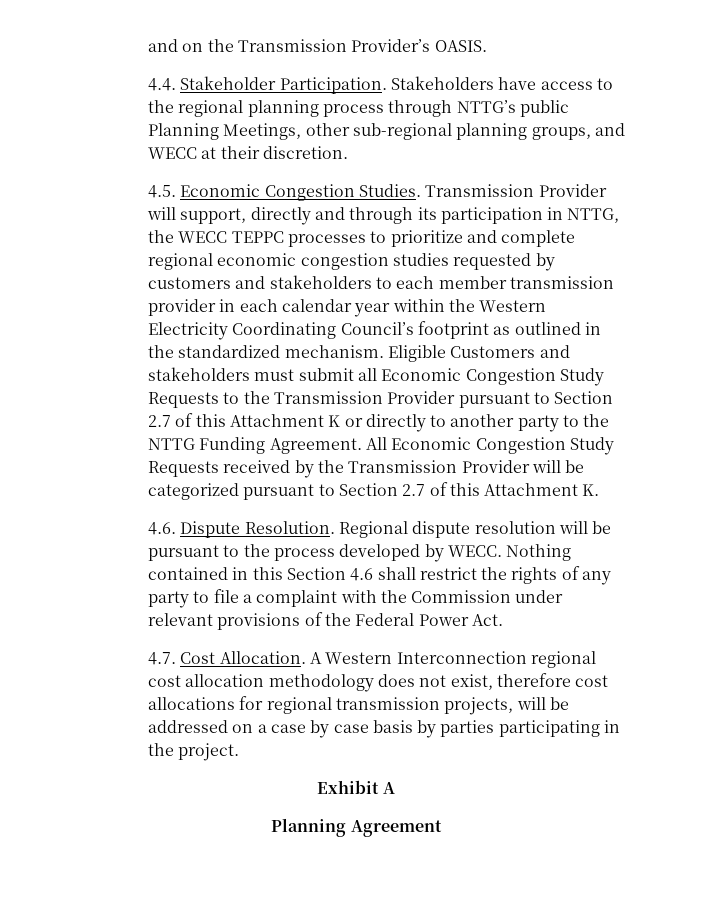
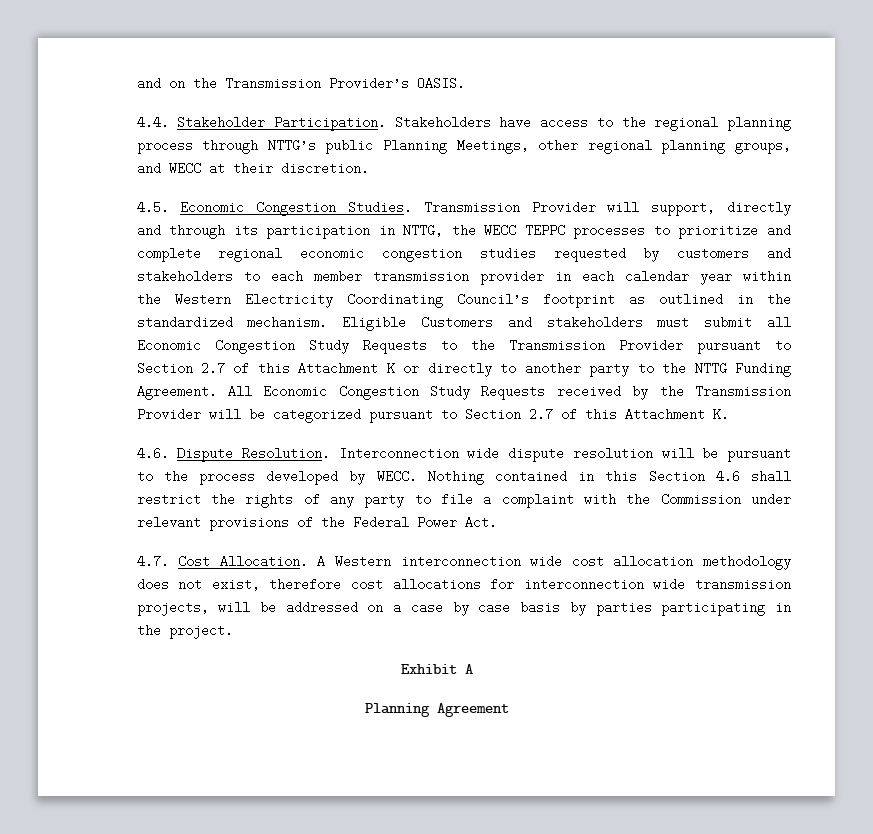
- Stakeholders have access to the regional planning process through NTTG’s public Planning Meetings, other sub-regional planning groups, and WECC at their discretion.
+ Stakeholders have access to the regional planning process through NTTG’s public Planning Meetings, other regional planning groups, and WECC at their discretion.
- Regional dispute resolution will be pursuant to the process developed by WECC.
+ Interconnection wide dispute resolution will be pursuant to the process developed by WECC.
- A Western Interconnection regional cost allocation methodology does not exist, therefore cost allocations for regional transmission projects, will be addressed on a case by case basis by parties participating in the project.
+ A Western interconnection wide cost allocation methodology does not exist, therefore cost allocations for interconnection wide transmission projects, will be addressed on a case by case basis by parties participating in the project.

